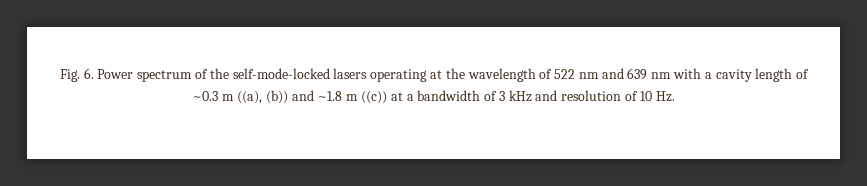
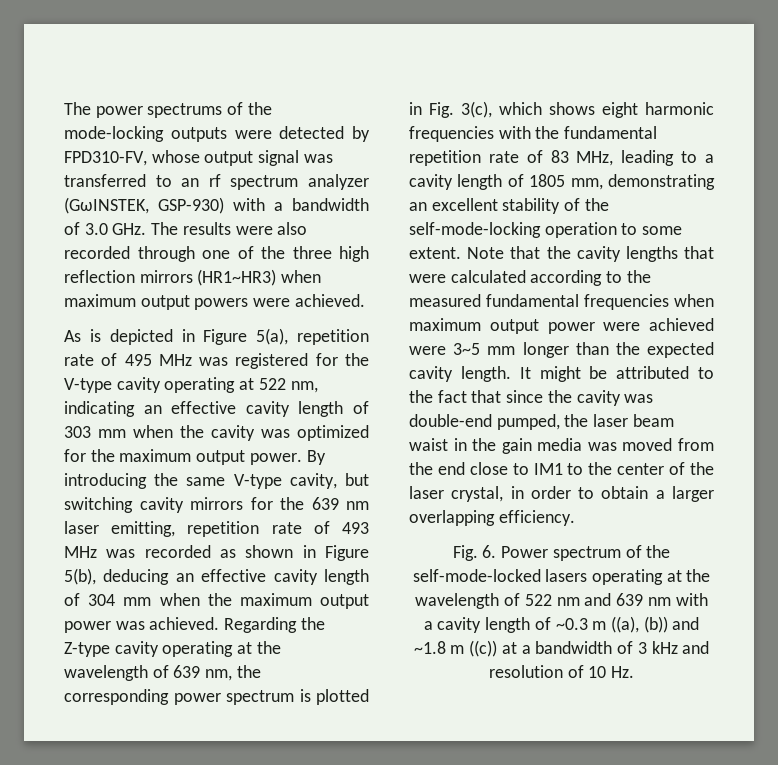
+ The power spectrums of the mode-locking outputs were detected by FPD310-FV, whose output signal was transferred to an rf spectrum analyzer (GωINSTEK, GSP-930) with a bandwidth of 3.0 GHz. The results were also recorded through one of the three high reflection mirrors (HR1~HR3) when maximum output powers were achieved.
+ As is depicted in Figure 5(a), repetition rate of 495 MHz was registered for the V-type cavity operating at 522 nm, indicating an effective cavity length of 303 mm when the cavity was optimized for the maximum output power. By introducing the same V-type cavity, but switching cavity mirrors for the 639 nm laser emitting, repetition rate of 493 MHz was recorded as shown in Figure 5(b), deducing an effective cavity length of 304 mm when the maximum output power was achieved. Regarding the Z-type cavity operating at the wavelength of 639 nm, the corresponding power spectrum is plotted in Fig. 3(c), which shows eight harmonic frequencies with the fundamental repetition rate of 83 MHz, leading to a cavity length of 1805 mm, demonstrating an excellent stability of the self-mode-locking operation to some extent. Note that the cavity lengths that were calculated according to the measured fundamental frequencies when maximum output power were achieved were 3~5 mm longer than the expected cavity length. It might be attributed to the fact that since the cavity was double-end pumped, the laser beam waist in the gain media was moved from the end close to IM1 to the center of the laser crystal, in order to obtain a larger overlapping efficiency.

